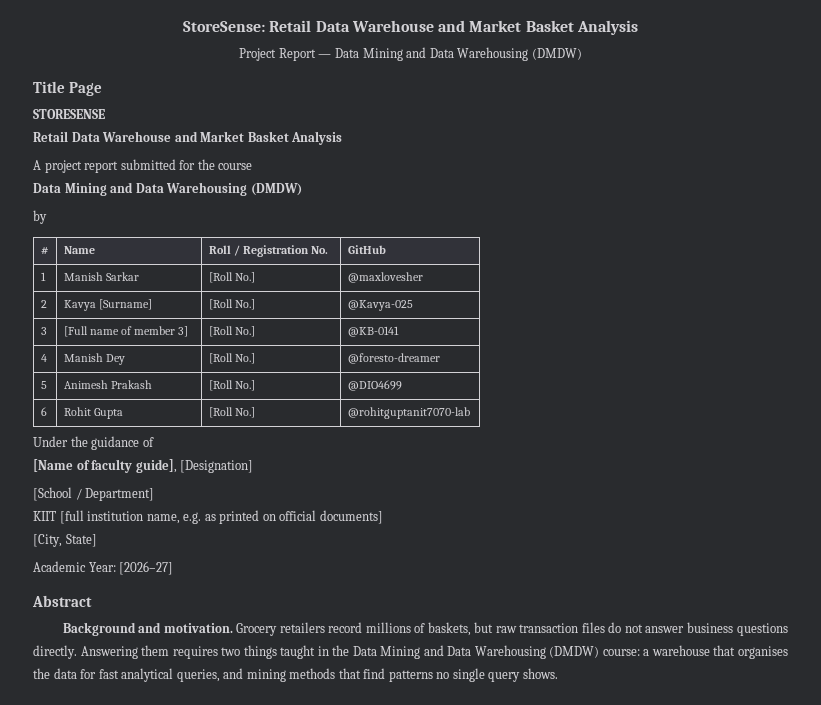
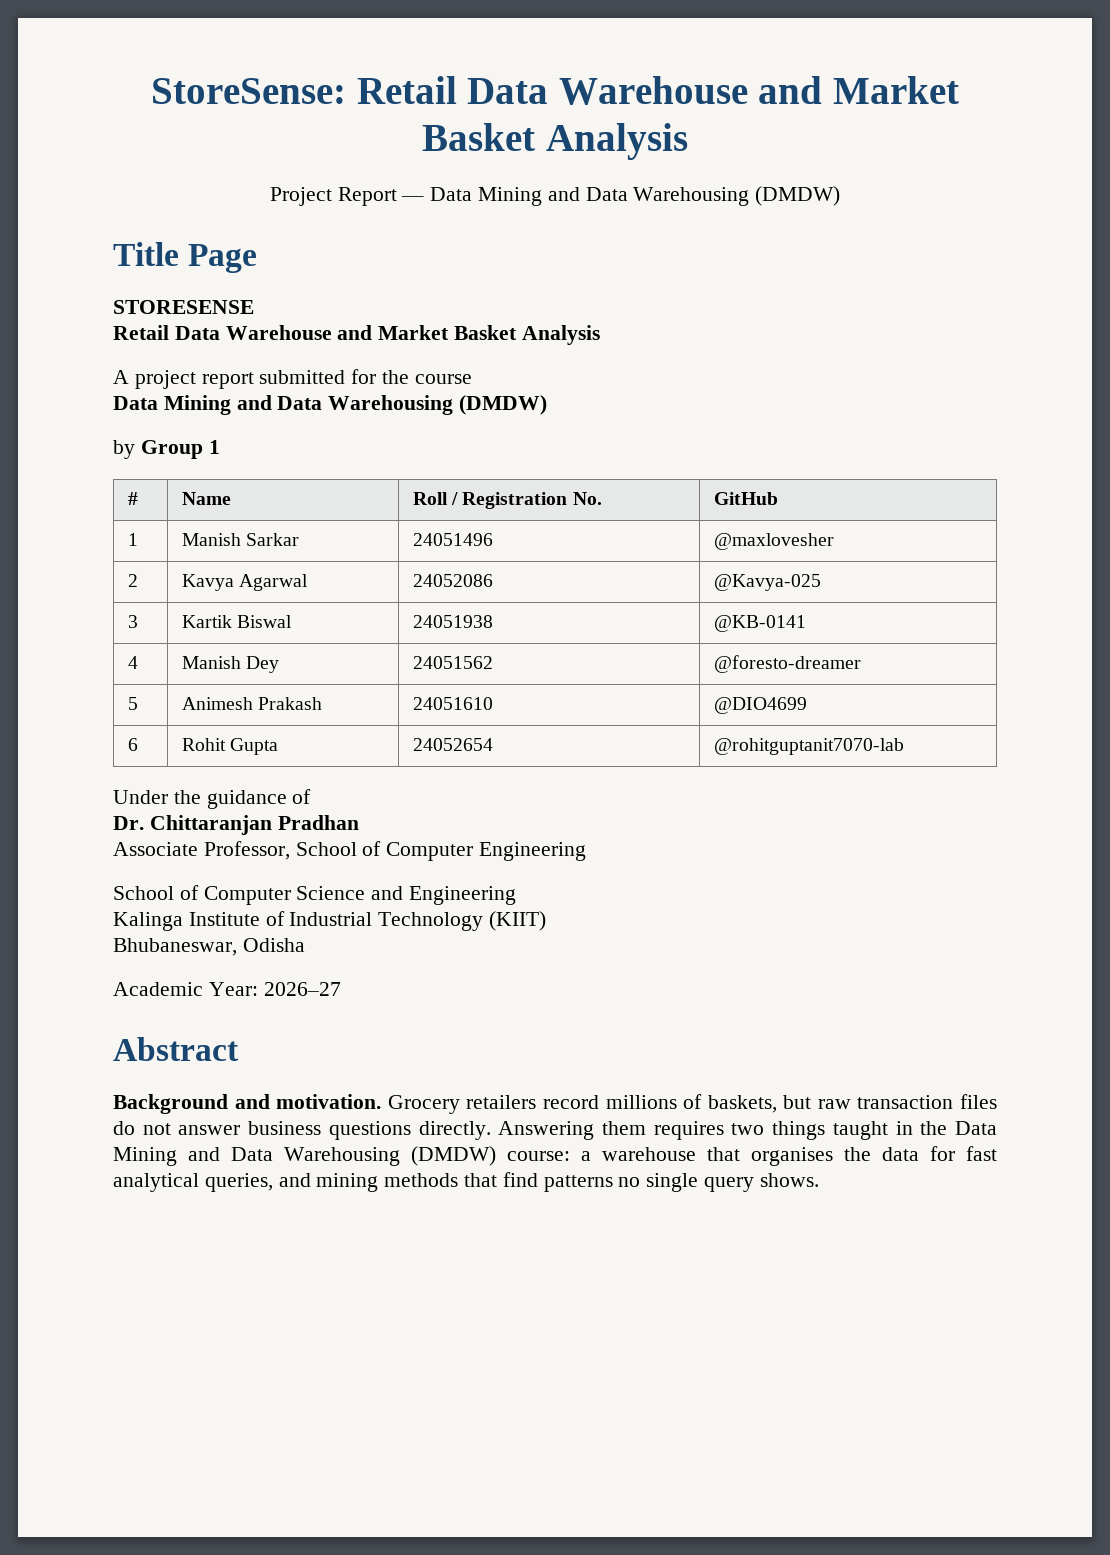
- by
+ by Group 1
- 1 | Manish Sarkar | [Roll No.] | @maxlovesher
+ 1 | Manish Sarkar | 24051496 | @maxlovesher
- 2 | Kavya [Surname] | [Roll No.] | @Kavya-025
+ 2 | Kavya Agarwal | 24052086 | @Kavya-025
- 3 | [Full name of member 3] | [Roll No.] | @KB-0141
+ 3 | Kartik Biswal | 24051938 | @KB-0141
- 4 | Manish Dey | [Roll No.] | @foresto-dreamer
+ 4 | Manish Dey | 24051562 | @foresto-dreamer
- 5 | Animesh Prakash | [Roll No.] | @DIO4699
+ 5 | Animesh Prakash | 24051610 | @DIO4699
- 6 | Rohit Gupta | [Roll No.] | @rohitguptanit7070-lab
+ 6 | Rohit Gupta | 24052654 | @rohitguptanit7070-lab
- [Name of faculty guide], [Designation]
- [School / Department]
- KIIT [full institution name, e.g. as printed on official documents]
- [City, State]
+ Dr. Chittaranjan Pradhan
+ Associate Professor, School of Computer Engineering
+ School of Computer Science and Engineering
+ Kalinga Institute of Industrial Technology (KIIT)
+ Bhubaneswar, Odisha
- Academic Year: [2026–27]
+ Academic Year: 2026–27

